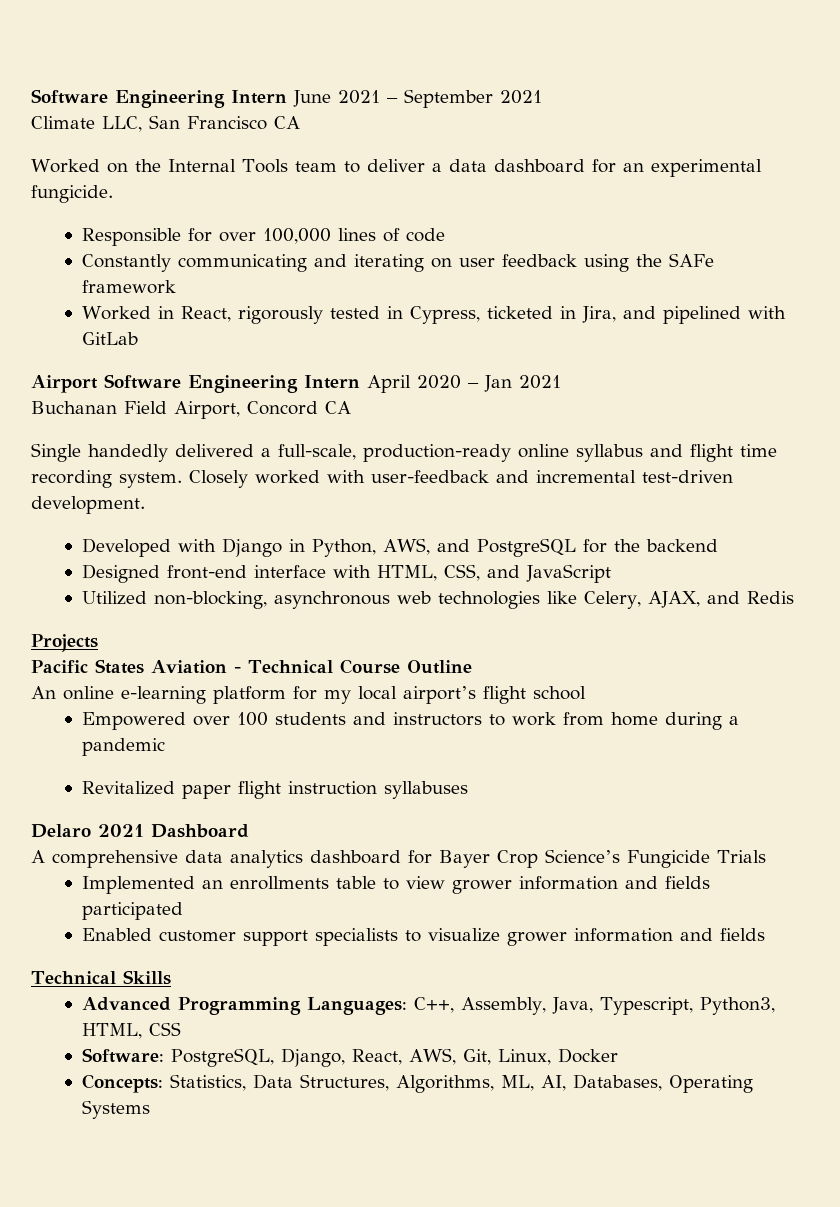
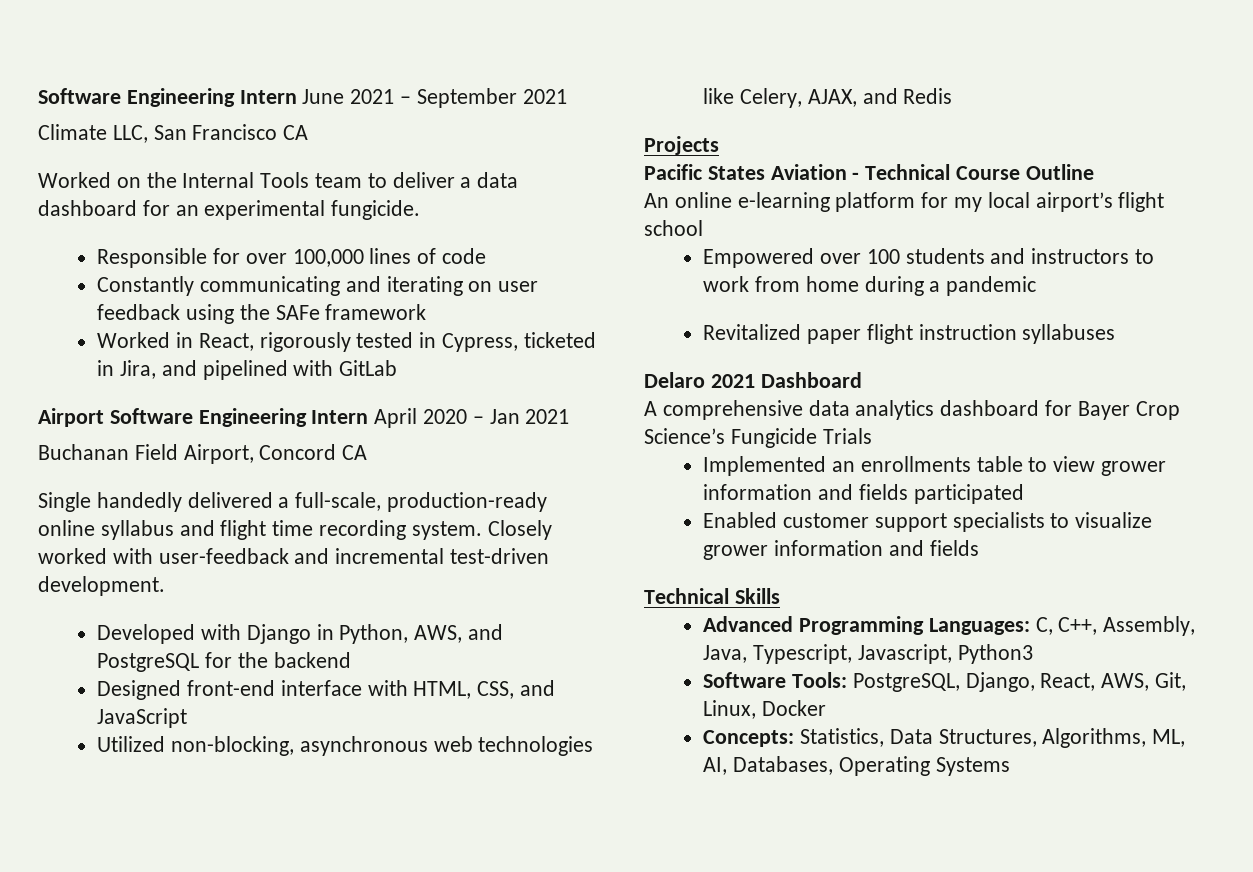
- Advanced Programming Languages: C++, Assembly, Java, Typescript, Python3, HTML, CSS
- Software: PostgreSQL, Django, React, AWS, Git, Linux, Docker
+ Advanced Programming Languages: C, C++, Assembly, Java, Typescript, Javascript, Python3
+ Software Tools: PostgreSQL, Django, React, AWS, Git, Linux, Docker

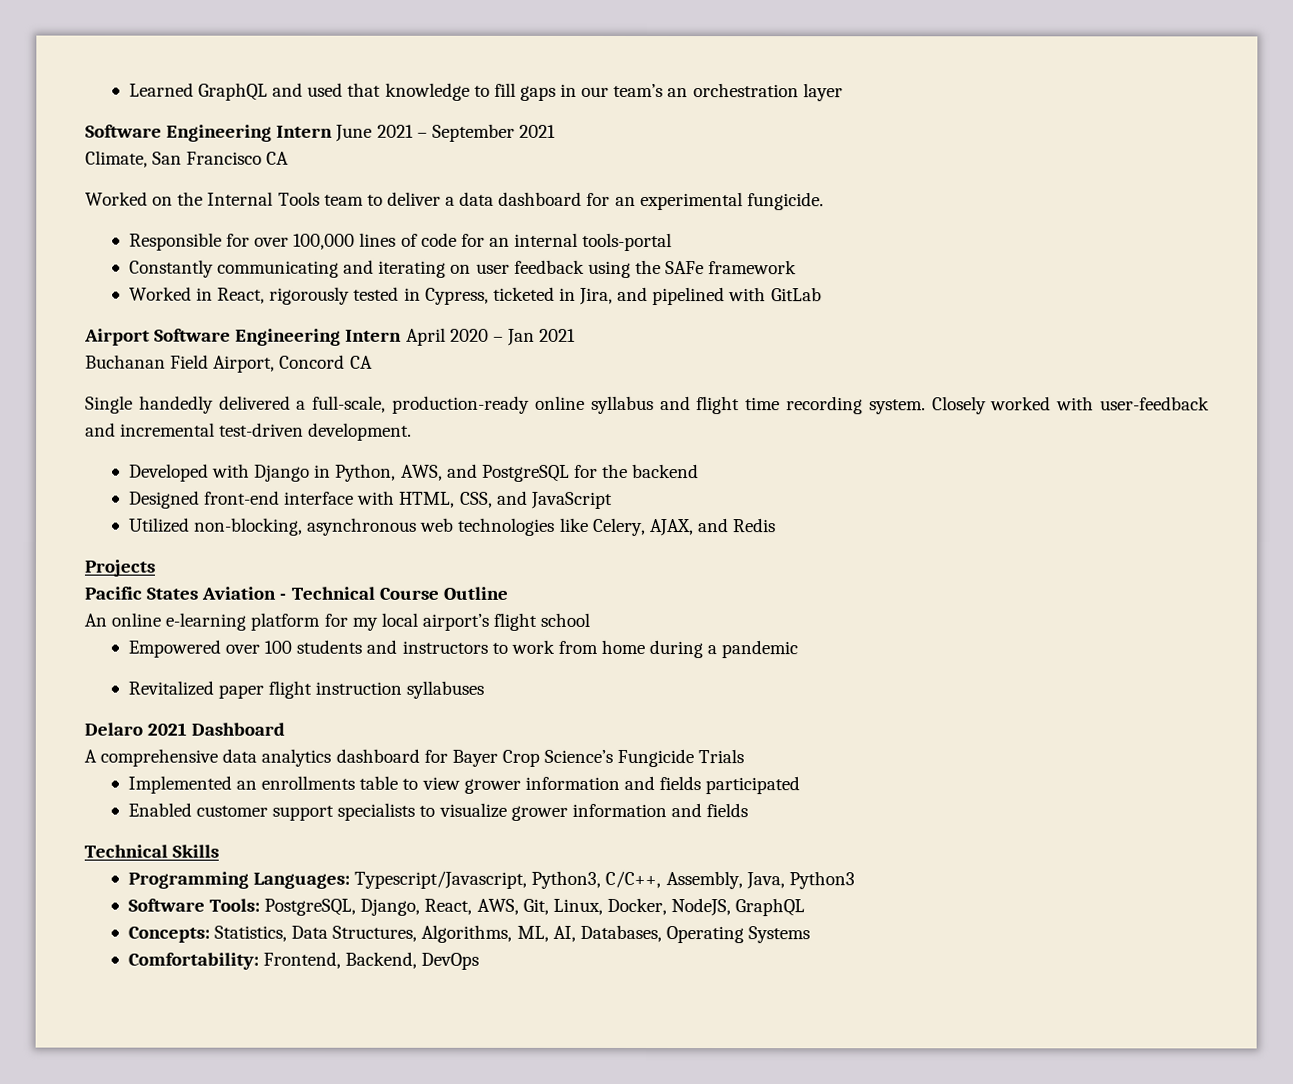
+ Learned GraphQL and used that knowledge to fill gaps in our team’s an orchestration layer
- Climate LLC, San Francisco CA
+ Climate, San Francisco CA
- Responsible for over 100,000 lines of code
+ Responsible for over 100,000 lines of code for an internal tools-portal
- Advanced Programming Languages: C, C++, Assembly, Java, Typescript, Javascript, Python3
+ Programming Languages: Typescript/Javascript, Python3, C/C++, Assembly, Java, Python3
- Software Tools: PostgreSQL, Django, React, AWS, Git, Linux, Docker
+ Software Tools: PostgreSQL, Django, React, AWS, Git, Linux, Docker, NodeJS, GraphQL
+ Comfortability: Frontend, Backend, DevOps

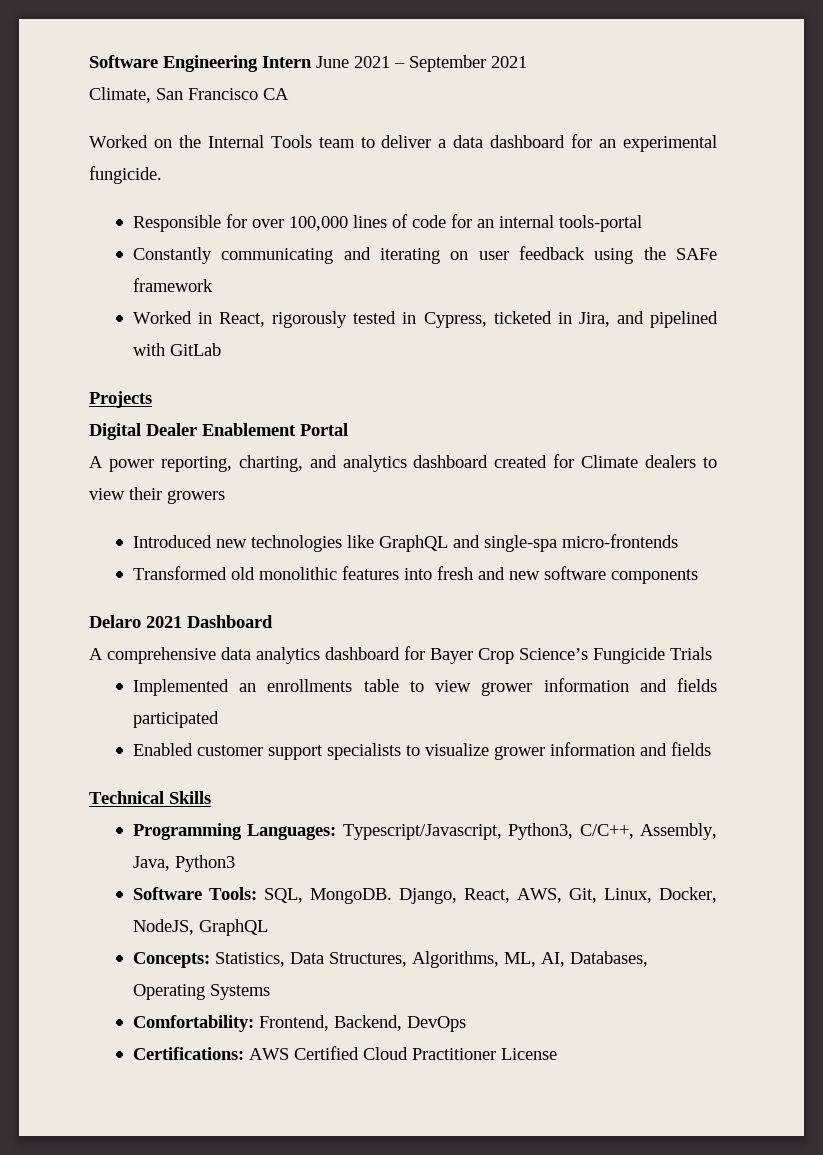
- Learned GraphQL and used that knowledge to fill gaps in our team’s an orchestration layer
- Airport Software Engineering Intern April 2020 – Jan 2021
- Buchanan Field Airport, Concord CA
- Single handedly delivered a full-scale, production-ready online syllabus and flight time recording system. Closely worked with user-feedback and incremental test-driven development.
- Developed with Django in Python, AWS, and PostgreSQL for the backend
- Designed front-end interface with HTML, CSS, and JavaScript
- Utilized non-blocking, asynchronous web technologies like Celery, AJAX, and Redis
  Projects
- Pacific States Aviation - Technical Course Outline
- An online e-learning platform for my local airport’s flight school
- Empowered over 100 students and instructors to work from home during a pandemic
- Revitalized paper flight instruction syllabuses
+ Digital Dealer Enablement Portal
+ A power reporting, charting, and analytics dashboard created for Climate dealers to view their growers
+ Introduced new technologies like GraphQL and single-spa micro-frontends
+ Transformed old monolithic features into fresh and new software components
- Software Tools: PostgreSQL, Django, React, AWS, Git, Linux, Docker, NodeJS, GraphQL
+ Software Tools: SQL, MongoDB. Django, React, AWS, Git, Linux, Docker, NodeJS, GraphQL
+ Certifications: AWS Certified Cloud Practitioner License

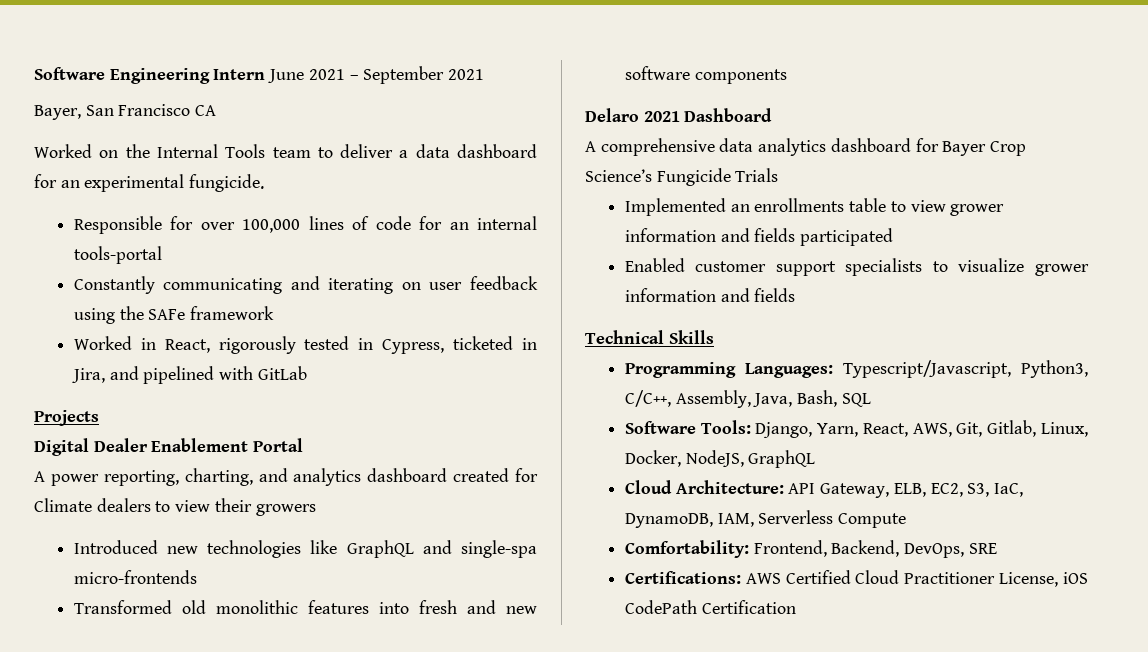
- Climate, San Francisco CA
+ Bayer, San Francisco CA
- Programming Languages: Typescript/Javascript, Python3, C/C++, Assembly, Java, Python3
+ Programming Languages: Typescript/Javascript, Python3, C/C++, Assembly, Java, Bash, SQL
- Software Tools: SQL, MongoDB. Django, React, AWS, Git, Linux, Docker, NodeJS, GraphQL
+ Software Tools: Django, Yarn, React, AWS, Git, Gitlab, Linux, Docker, NodeJS, GraphQL
- Concepts: Statistics, Data Structures, Algorithms, ML, AI, Databases, Operating Systems
+ Cloud Architecture: API Gateway, ELB, EC2, S3, IaC, DynamoDB, IAM, Serverless Compute
- Comfortability: Frontend, Backend, DevOps
+ Comfortability: Frontend, Backend, DevOps, SRE
- Certifications: AWS Certified Cloud Practitioner License
+ Certifications: AWS Certified Cloud Practitioner License, iOS CodePath Certification

